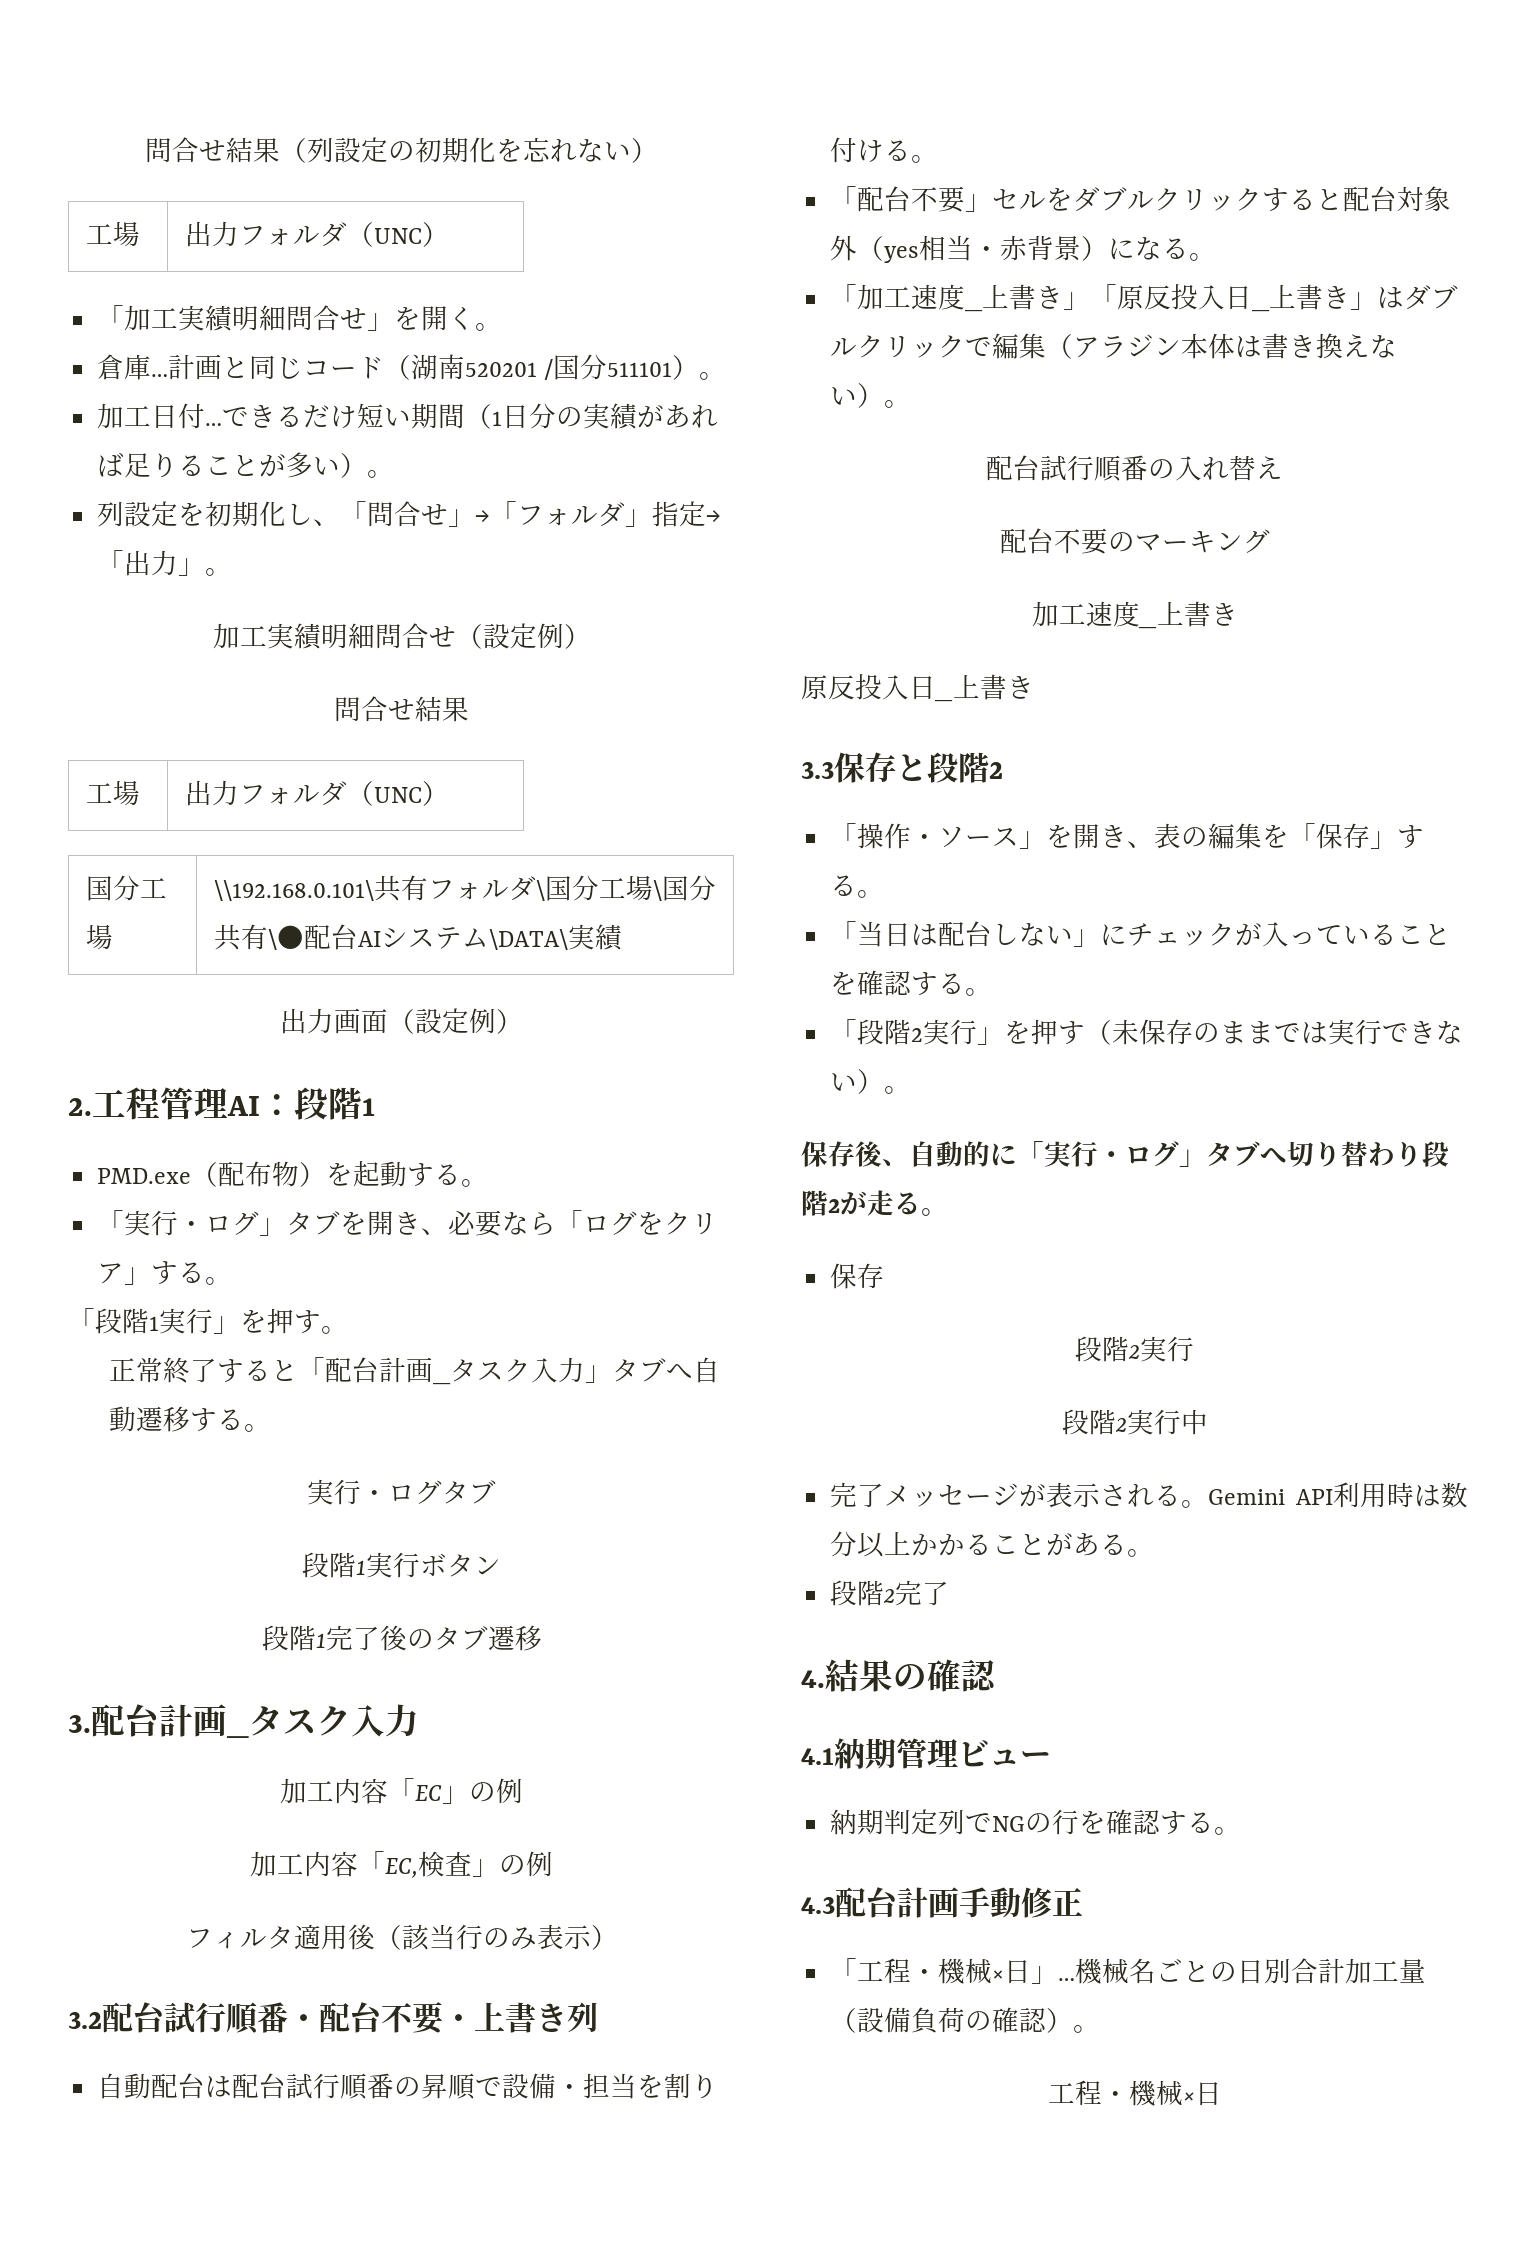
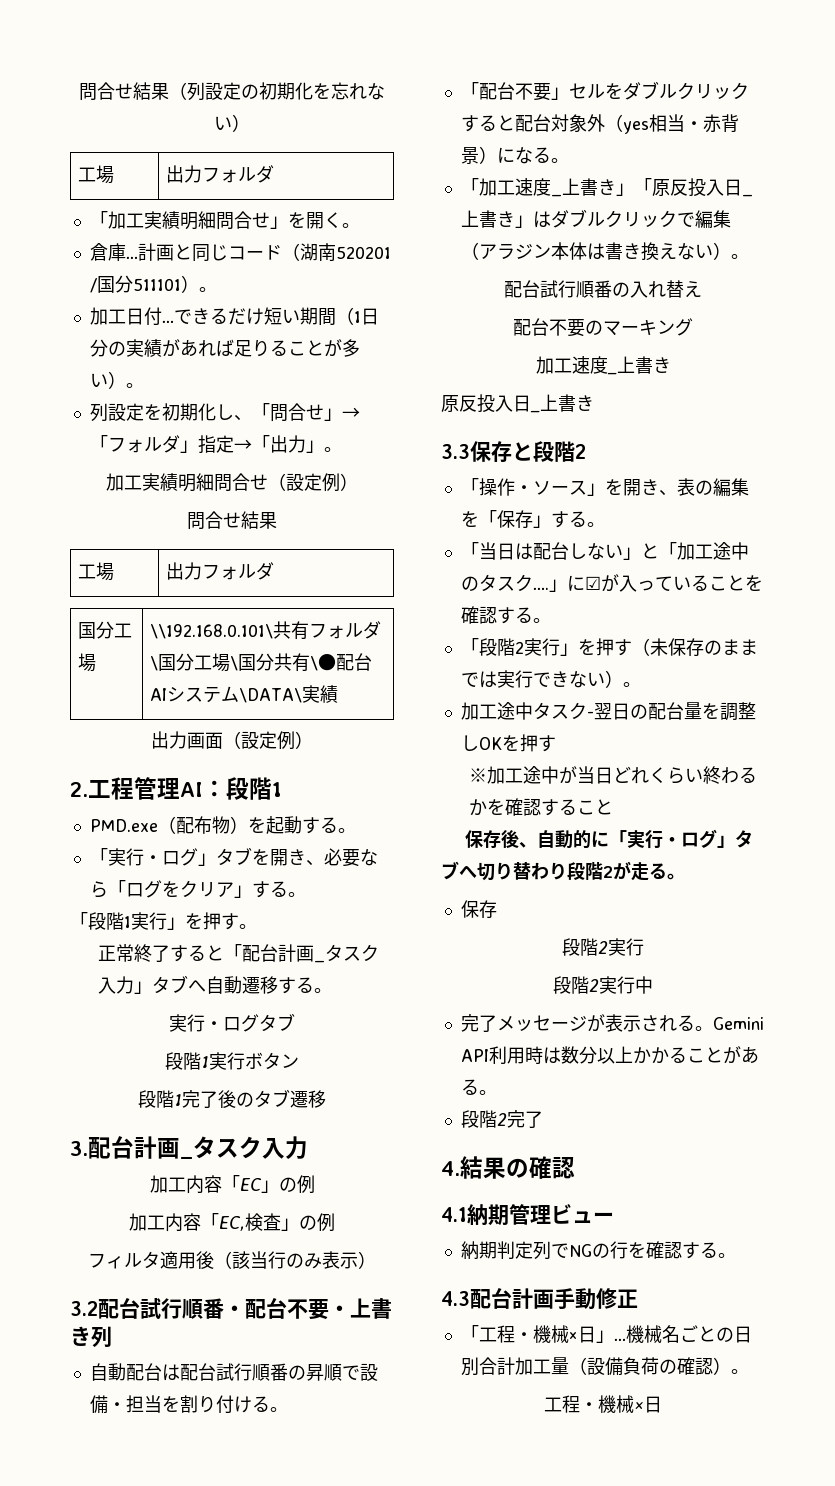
  問合せ結果（列設定の初期化を忘れない）
- 工場 | 出力フォルダ（UNC）
+ 工場 | 出力フォルダ
  加工実績明細問合せ（設定例）
  問合せ結果
- 工場 | 出力フォルダ（UNC）
+ 工場 | 出力フォルダ
- 「当日は配台しない」にチェックが入っていることを確認する。
+ 「当日は配台しない」と「加工途中のタスク….」に☑が入っていることを確認する。
+ 加工途中タスク-翌日の配台量を調整しOKを押す
+ ※加工途中が当日どれくらい終わるかを確認すること

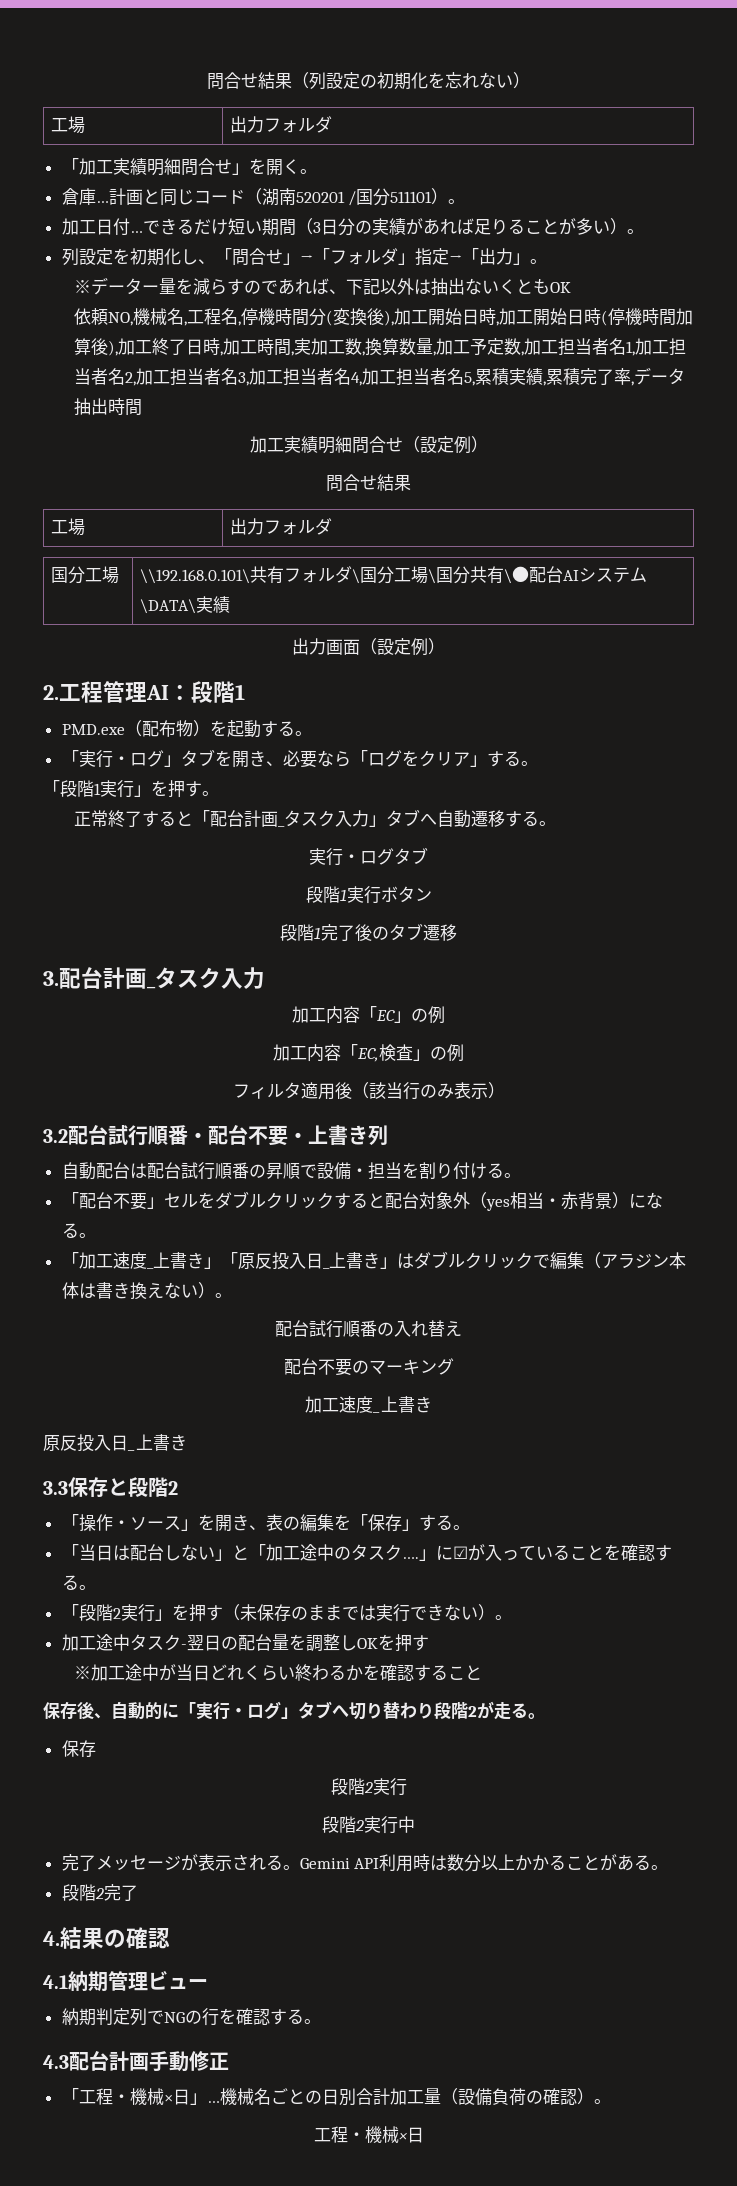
- できるだけ短い期間（1日分の実績があれば足りることが多い）。
+ できるだけ短い期間（3日分の実績があれば足りることが多い）。
+ ※データー量を減らすのであれば、下記以外は抽出ないくともOK
+ 依頼NO,機械名,工程名,停機時間分(変換後),加工開始日時,加工開始日時(停機時間加算後),加工終了日時,加工時間,実加工数,換算数量,加工予定数,加工担当者名1,加工担当者名2,加工担当者名3,加工担当者名4,加工担当者名5,累積実績,累積完了率,データ抽出時間

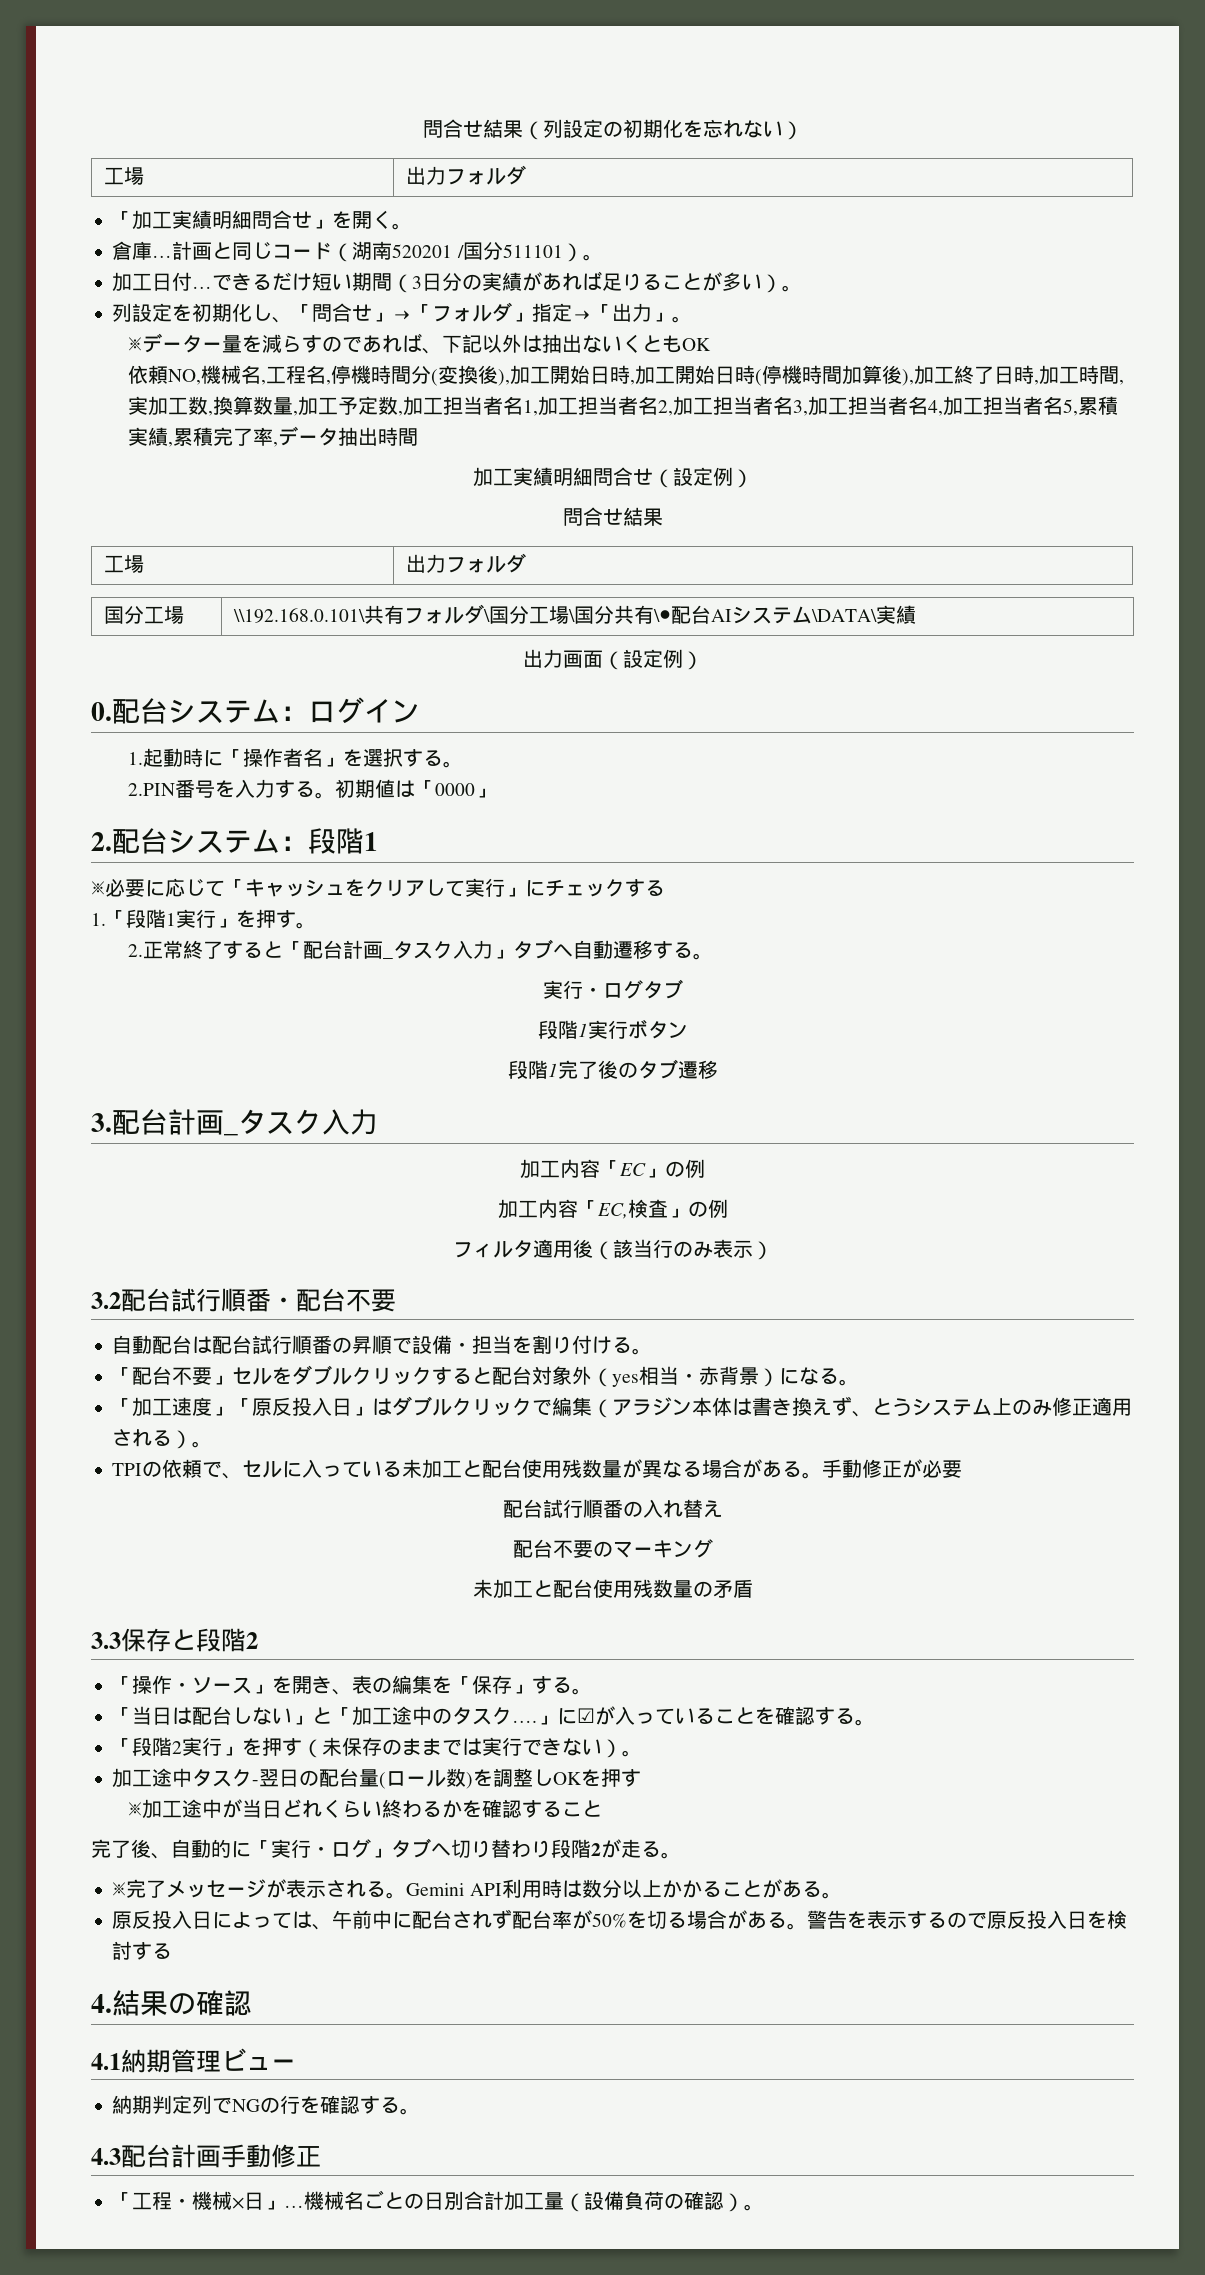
- 2.工程管理AI：段階1
- PMD.exe（配布物）を起動する。
- 「実行・ログ」タブを開き、必要なら「ログをクリア」する。
- 「段階1実行」を押す。
+ 0.配台システム：ログイン
+ 1.起動時に「操作者名」を選択する。
+ 2.PIN番号を入力する。初期値は「0000」
+ 2.配台システム：段階1
+ ※必要に応じて「キャッシュをクリアして実行」にチェックする
+ 1.「段階1実行」を押す。
- 正常終了すると「配台計画_タスク入力」タブへ自動遷移する。
+ 2.正常終了すると「配台計画_タスク入力」タブへ自動遷移する。
- 3.2配台試行順番・配台不要・上書き列
+ 3.2配台試行順番・配台不要
- 「加工速度_上書き」「原反投入日_上書き」はダブルクリックで編集（アラジン本体は書き換えない）。
+ 「加工速度」「原反投入日」はダブルクリックで編集（アラジン本体は書き換えず、とうシステム上のみ修正適用される）。
+ TPIの依頼で、セルに入っている未加工と配台使用残数量が異なる場合がある。手動修正が必要
  配台不要のマーキング
- 加工速度_上書き
- 原反投入日_上書き
+ 未加工と配台使用残数量の矛盾
- 加工途中タスク-翌日の配台量を調整しOKを押す
+ 加工途中タスク-翌日の配台量(ロール数)を調整しOKを押す
- 保存後、自動的に「実行・ログ」タブへ切り替わり段階2が走る。
- 保存
- 段階2実行
- 段階2実行中
- 完了メッセージが表示される。
+ 完了後、自動的に「実行・ログ」タブへ切り替わり段階2が走る。
+ ※完了メッセージが表示される。
- 段階2完了
+ 原反投入日によっては、午前中に配台されず配台率が50%を切る場合がある。警告を表示するので原反投入日を検討する
  機械名ごとの日別合計加工量（設備負荷の確認）。
- 工程・機械×日

